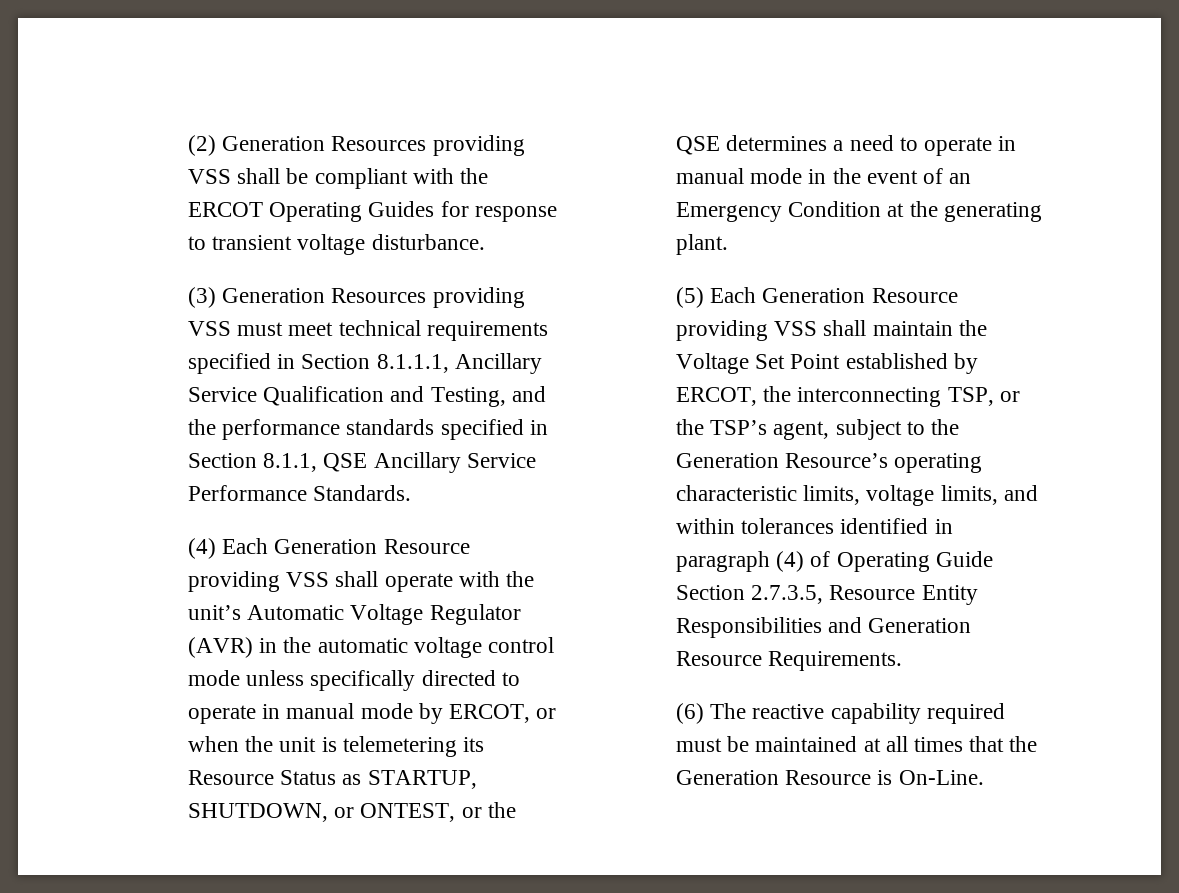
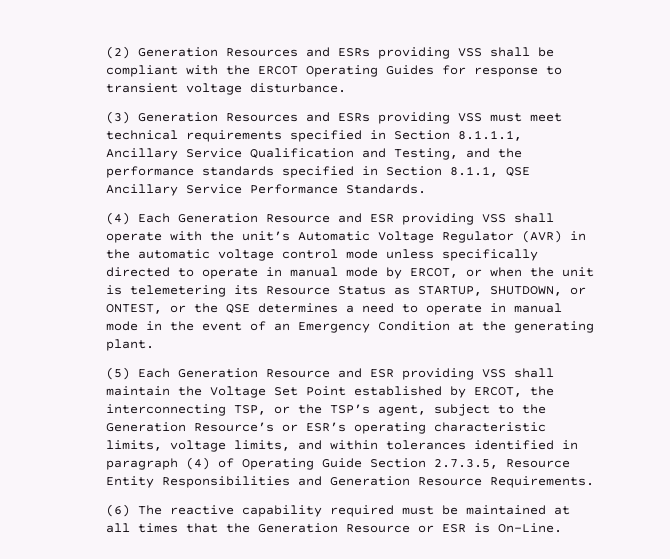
- (2) Generation Resources providing VSS shall be compliant with the ERCOT Operating Guides for response to transient voltage disturbance.
+ (2) Generation Resources and ESRs providing VSS shall be compliant with the ERCOT Operating Guides for response to transient voltage disturbance.
- (3) Generation Resources providing VSS must meet technical requirements specified in Section 8.1.1.1, Ancillary Service Qualification and Testing, and the performance standards specified in Section 8.1.1, QSE Ancillary Service Performance Standards.
+ (3) Generation Resources and ESRs providing VSS must meet technical requirements specified in Section 8.1.1.1, Ancillary Service Qualification and Testing, and the performance standards specified in Section 8.1.1, QSE Ancillary Service Performance Standards.
- (4) Each Generation Resource providing VSS shall operate with the unit’s Automatic Voltage Regulator (AVR) in the automatic voltage control mode unless specifically directed to operate in manual mode by ERCOT, or when the unit is telemetering its Resource Status as STARTUP, SHUTDOWN, or ONTEST, or the QSE determines a need to operate in manual mode in the event of an Emergency Condition at the generating plant.
+ (4) Each Generation Resource and ESR providing VSS shall operate with the unit’s Automatic Voltage Regulator (AVR) in the automatic voltage control mode unless specifically directed to operate in manual mode by ERCOT, or when the unit is telemetering its Resource Status as STARTUP, SHUTDOWN, or ONTEST, or the QSE determines a need to operate in manual mode in the event of an Emergency Condition at the generating plant.
- (5) Each Generation Resource providing VSS shall maintain the Voltage Set Point established by ERCOT, the interconnecting TSP, or the TSP’s agent, subject to the Generation Resource’s operating characteristic limits, voltage limits, and within tolerances identified in paragraph (4) of Operating Guide Section 2.7.3.5, Resource Entity Responsibilities and Generation Resource Requirements.
+ (5) Each Generation Resource and ESR providing VSS shall maintain the Voltage Set Point established by ERCOT, the interconnecting TSP, or the TSP’s agent, subject to the Generation Resource’s or ESR’s operating characteristic limits, voltage limits, and within tolerances identified in paragraph (4) of Operating Guide Section 2.7.3.5, Resource Entity Responsibilities and Generation Resource Requirements.
- (6) The reactive capability required must be maintained at all times that the Generation Resource is On-Line.
+ (6) The reactive capability required must be maintained at all times that the Generation Resource or ESR is On-Line.

